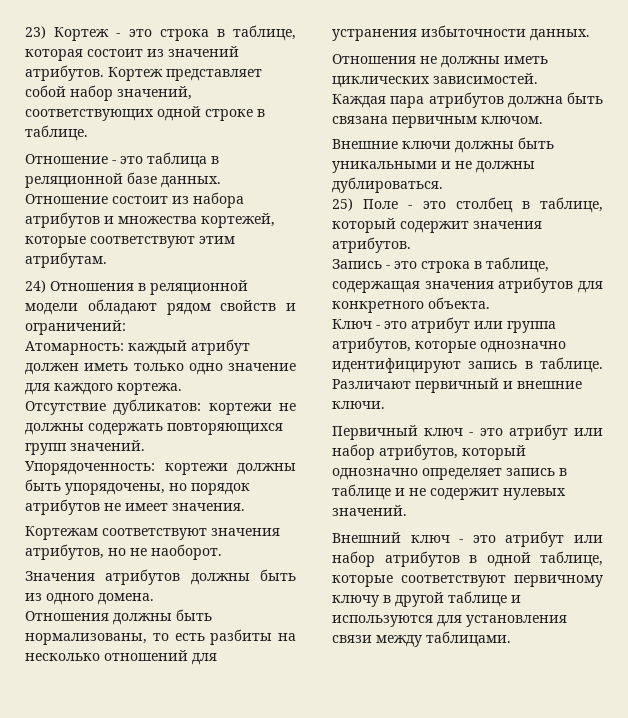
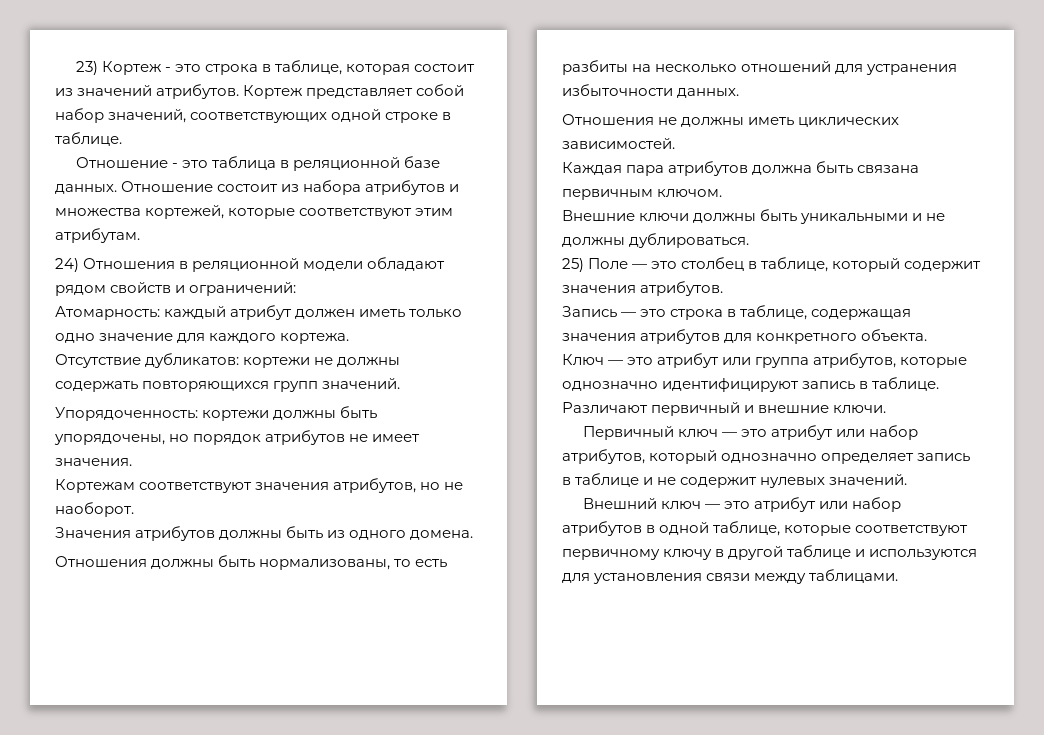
- 25) Поле - это столбец в таблице, который содержит значения атрибутов.
+ 25) Поле — это столбец в таблице, который содержит значения атрибутов.
- Запись - это строка в таблице, содержащая значения атрибутов для конкретного объекта.
+ Запись — это строка в таблице, содержащая значения атрибутов для конкретного объекта.
- Ключ - это атрибут или группа атрибутов, которые однозначно идентифицируют запись в таблице.
+ Ключ — это атрибут или группа атрибутов, которые однозначно идентифицируют запись в таблице.
- Первичный ключ - это атрибут или набор атрибутов, который однозначно определяет запись в таблице и не содержит нулевых значений.
+ Первичный ключ — это атрибут или набор атрибутов, который однозначно определяет запись в таблице и не содержит нулевых значений.
- Внешний ключ - это атрибут или набор атрибутов в одной таблице, которые соответствуют первичному ключу в другой таблице и используются для установления связи между таблицами.
+ Внешний ключ — это атрибут или набор атрибутов в одной таблице, которые соответствуют первичному ключу в другой таблице и используются для установления связи между таблицами.

